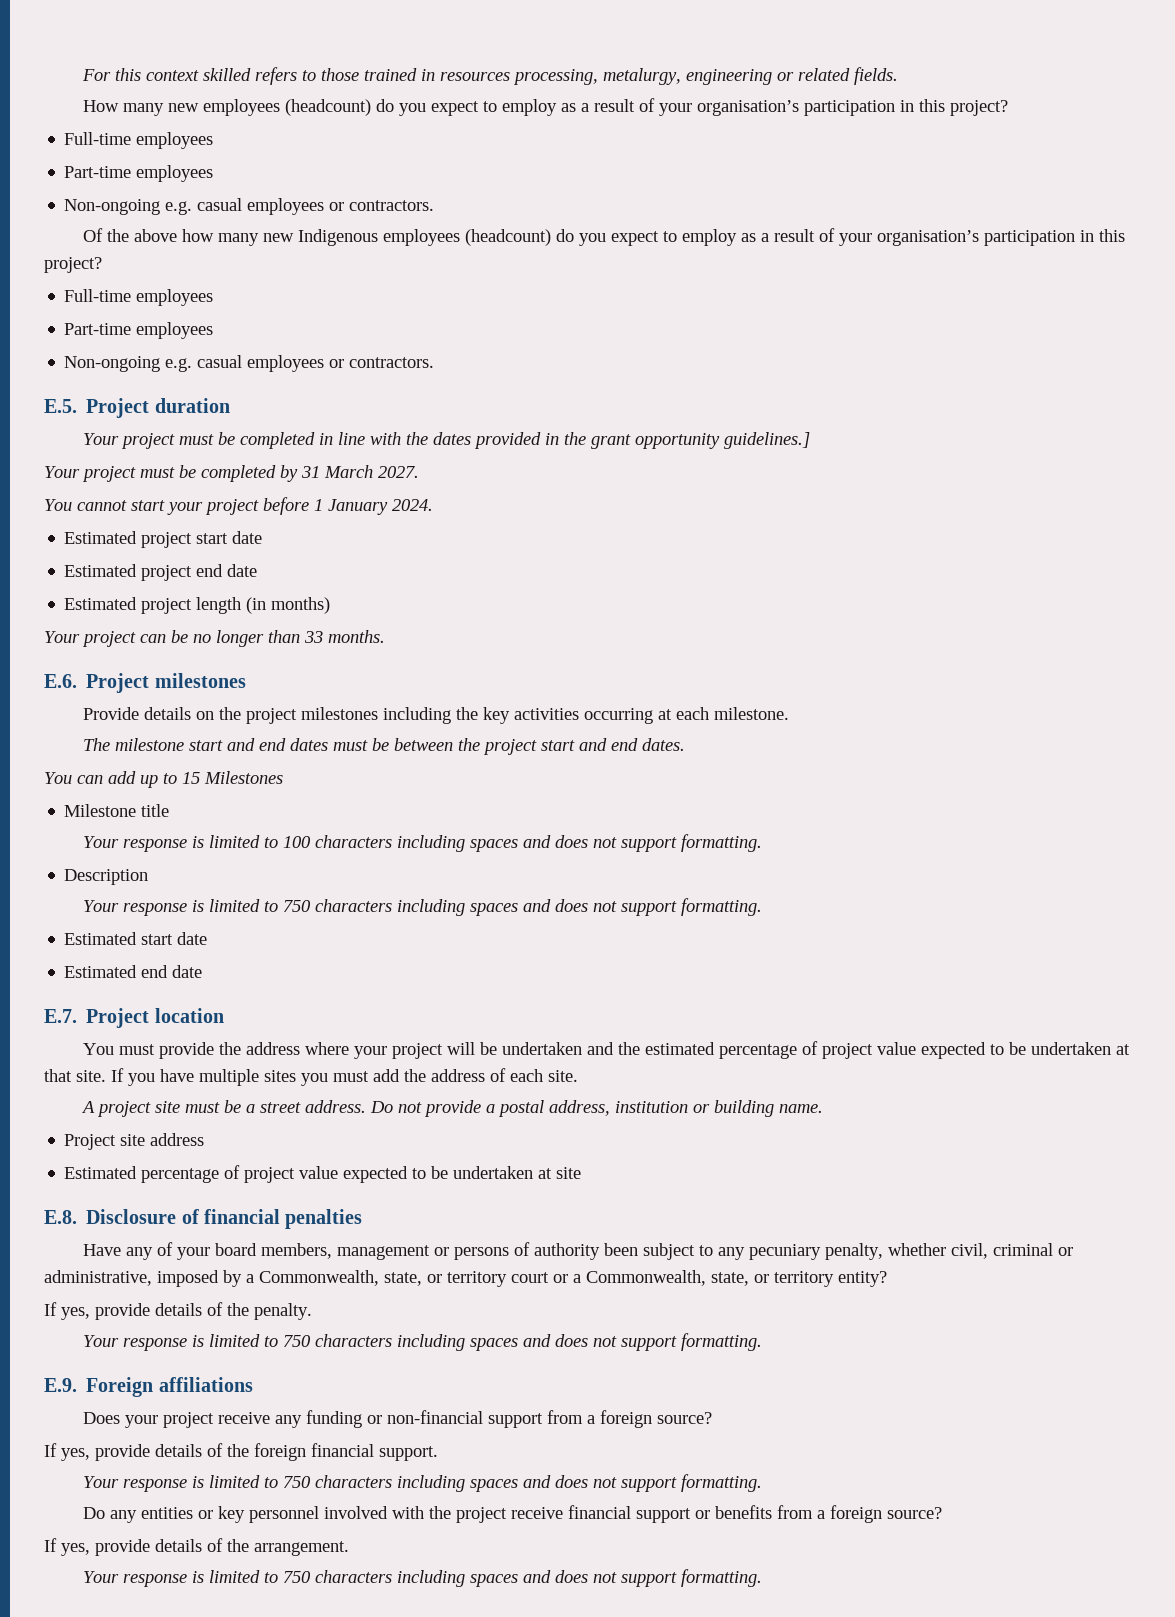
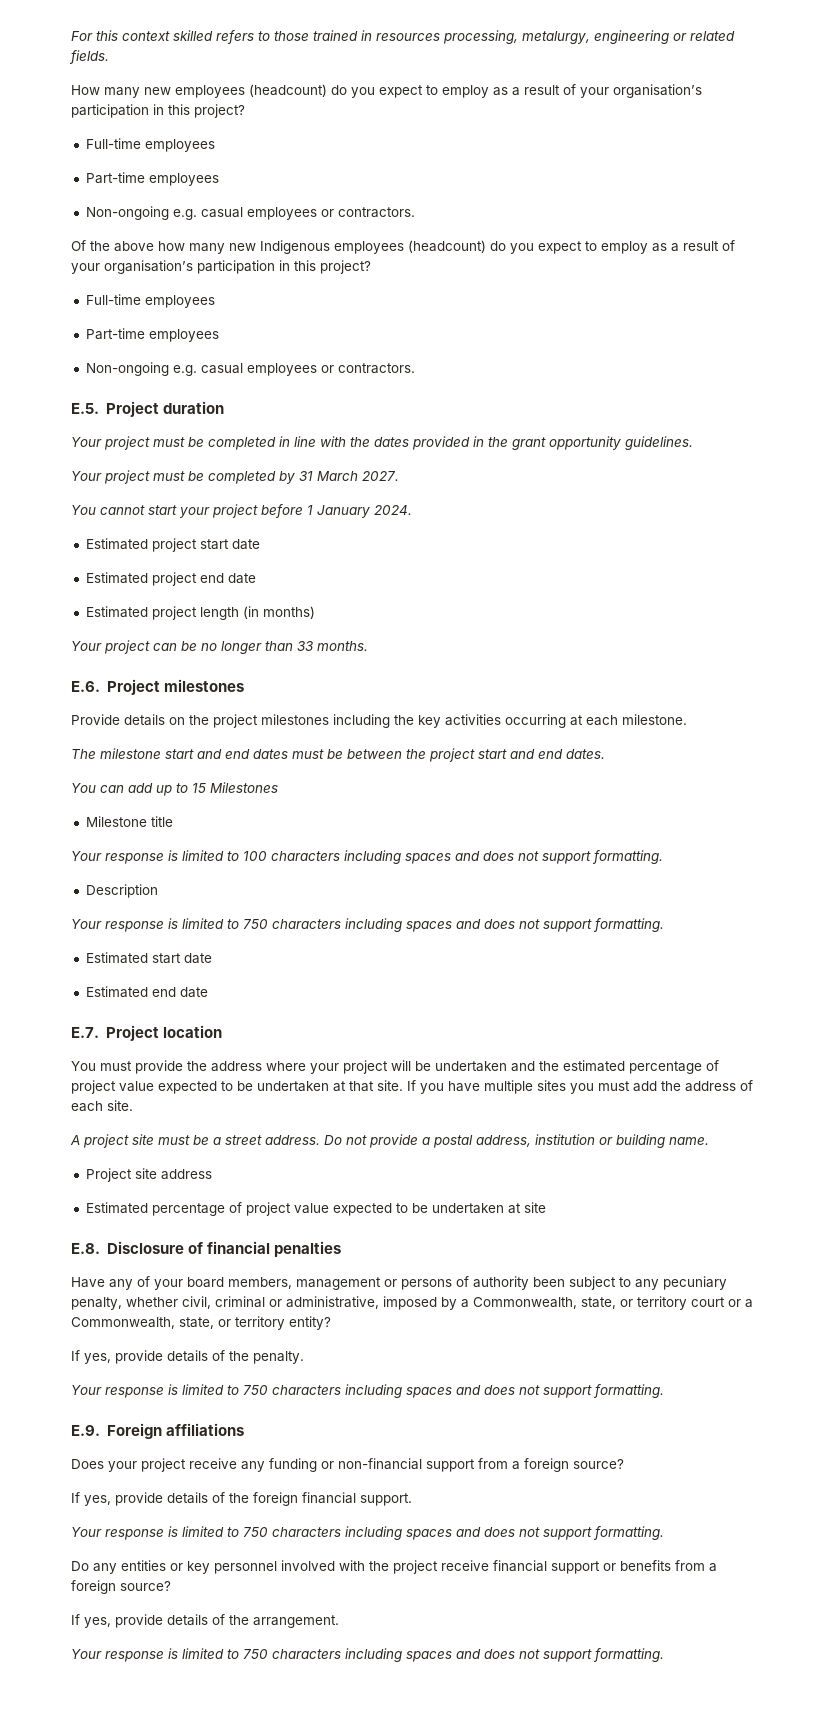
- Your project must be completed in line with the dates provided in the grant opportunity guidelines.]
+ Your project must be completed in line with the dates provided in the grant opportunity guidelines.

